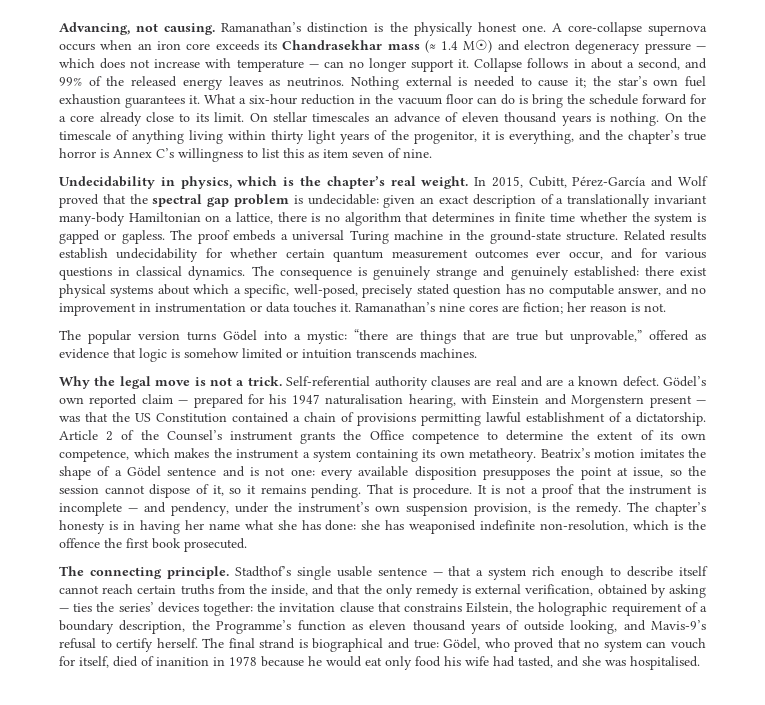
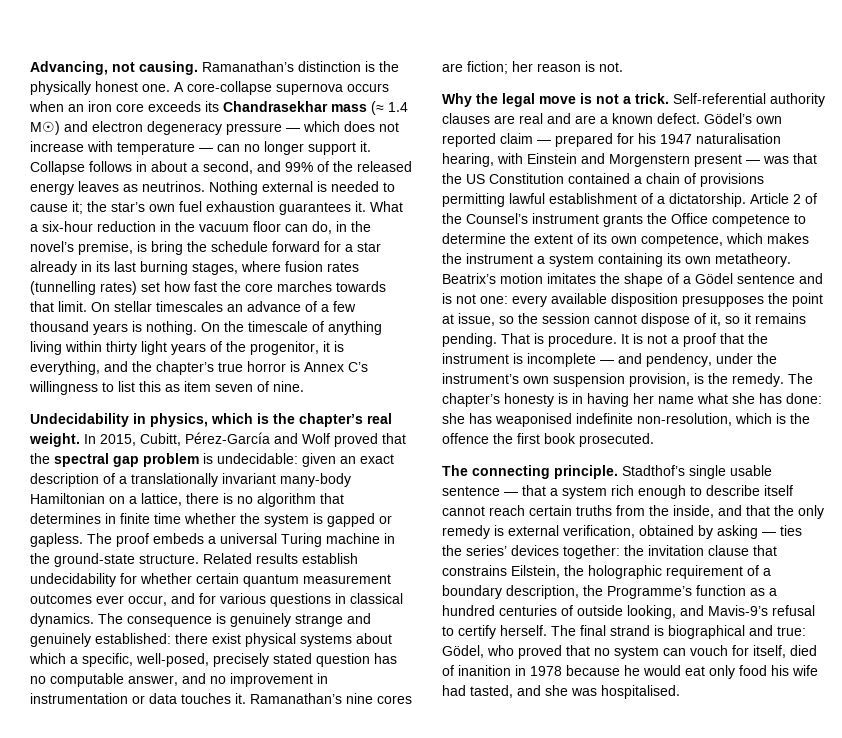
- What a six-hour reduction in the vacuum floor can do is bring the schedule forward for a core already close to its limit.
+ What a six-hour reduction in the vacuum floor can do, in the novel’s premise, is bring the schedule forward for a star already in its last burning stages, where fusion rates (tunnelling rates) set how fast the core marches towards that limit.
- On stellar timescales an advance of eleven thousand years is nothing.
+ On stellar timescales an advance of a few thousand years is nothing.
- The popular version turns Gödel into a mystic: “there are things that are true but unprovable,” offered as evidence that logic is somehow limited or intuition transcends machines.
- the invitation clause that constrains Eilstein, the holographic requirement of a boundary description, the Programme’s function as eleven thousand years of outside looking, and Mavis-9’s refusal to certify herself.
+ the invitation clause that constrains Eilstein, the holographic requirement of a boundary description, the Programme’s function as a hundred centuries of outside looking, and Mavis-9’s refusal to certify herself.

